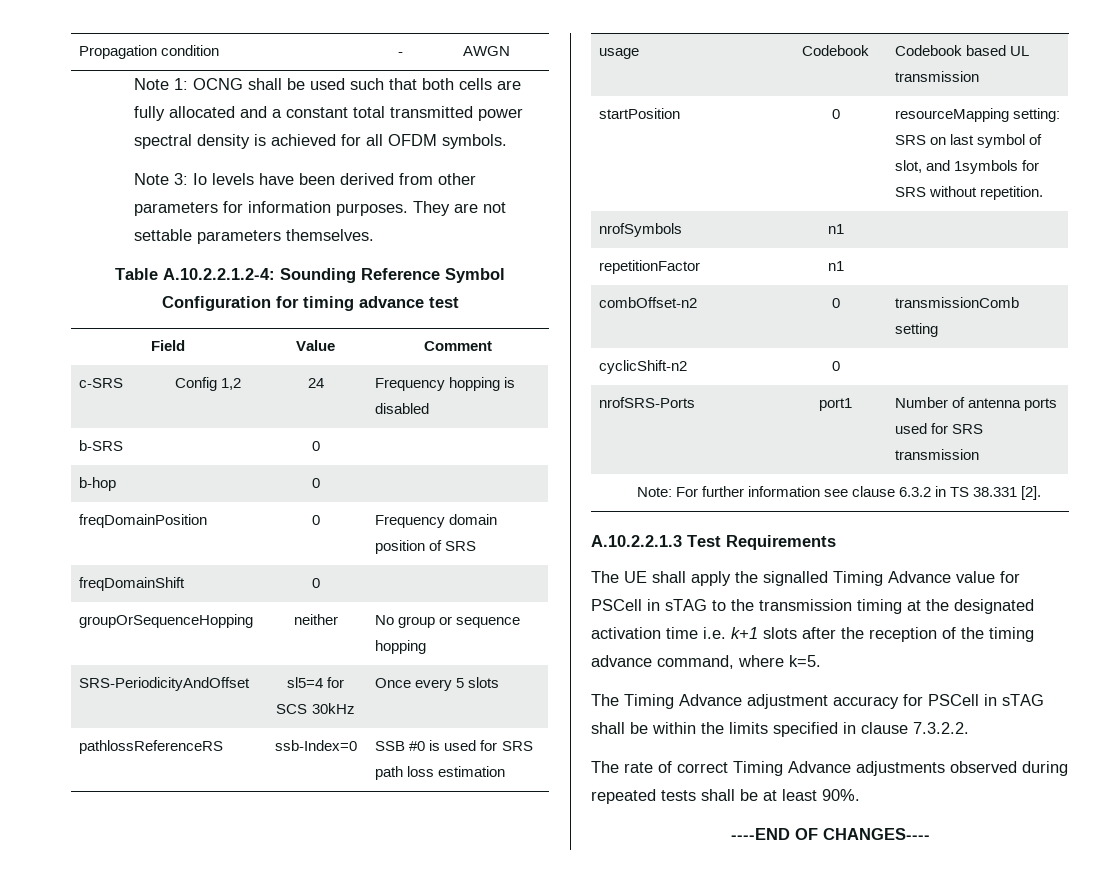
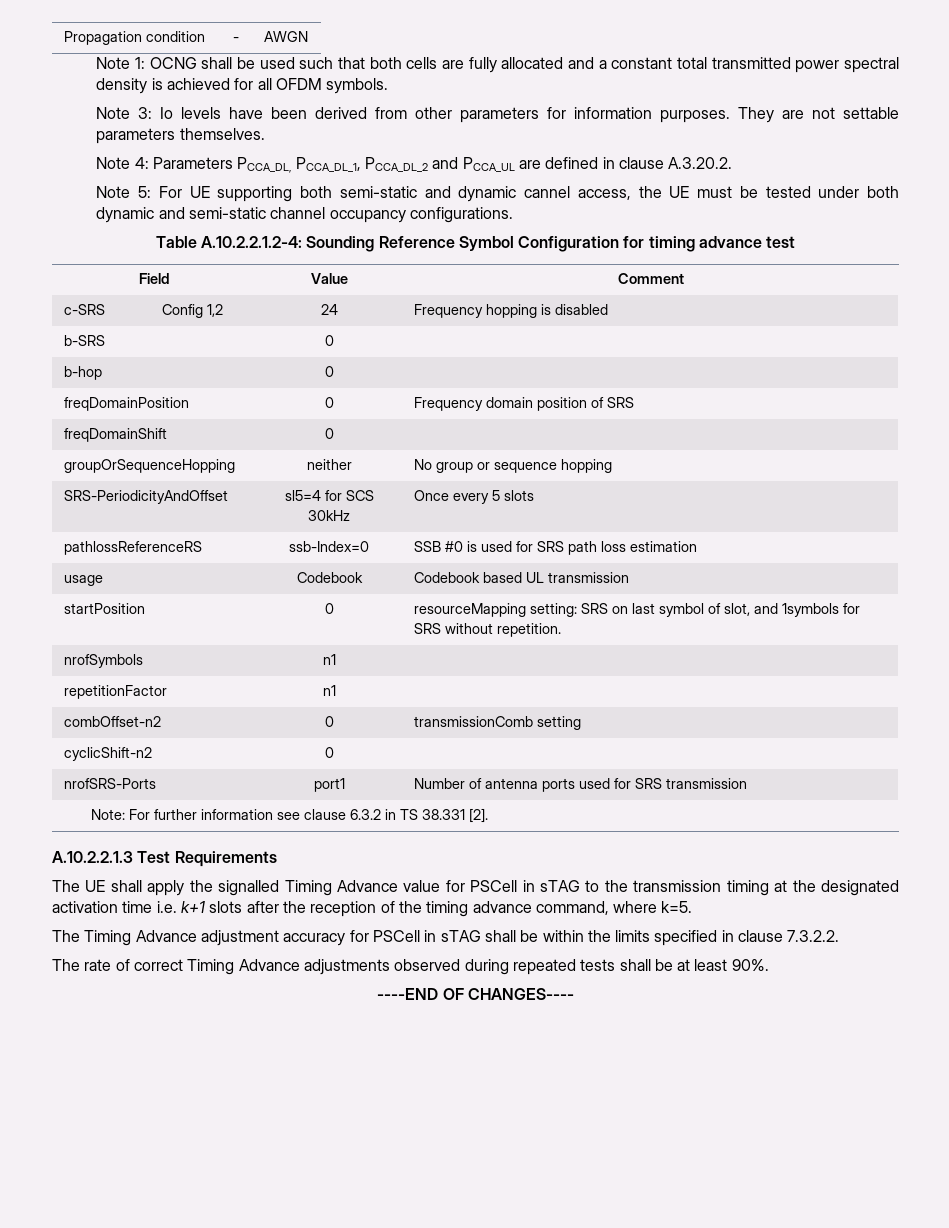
+ Note 4: Parameters PCCA_DL, PCCA_DL_1, PCCA_DL_2 and PCCA_UL are defined in clause A.3.20.2.
+ Note 5: For UE supporting both semi-static and dynamic cannel access, the UE must be tested under both dynamic and semi-static channel occupancy configurations.

